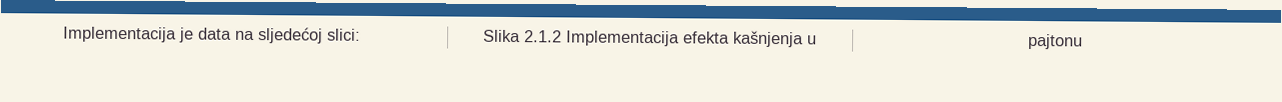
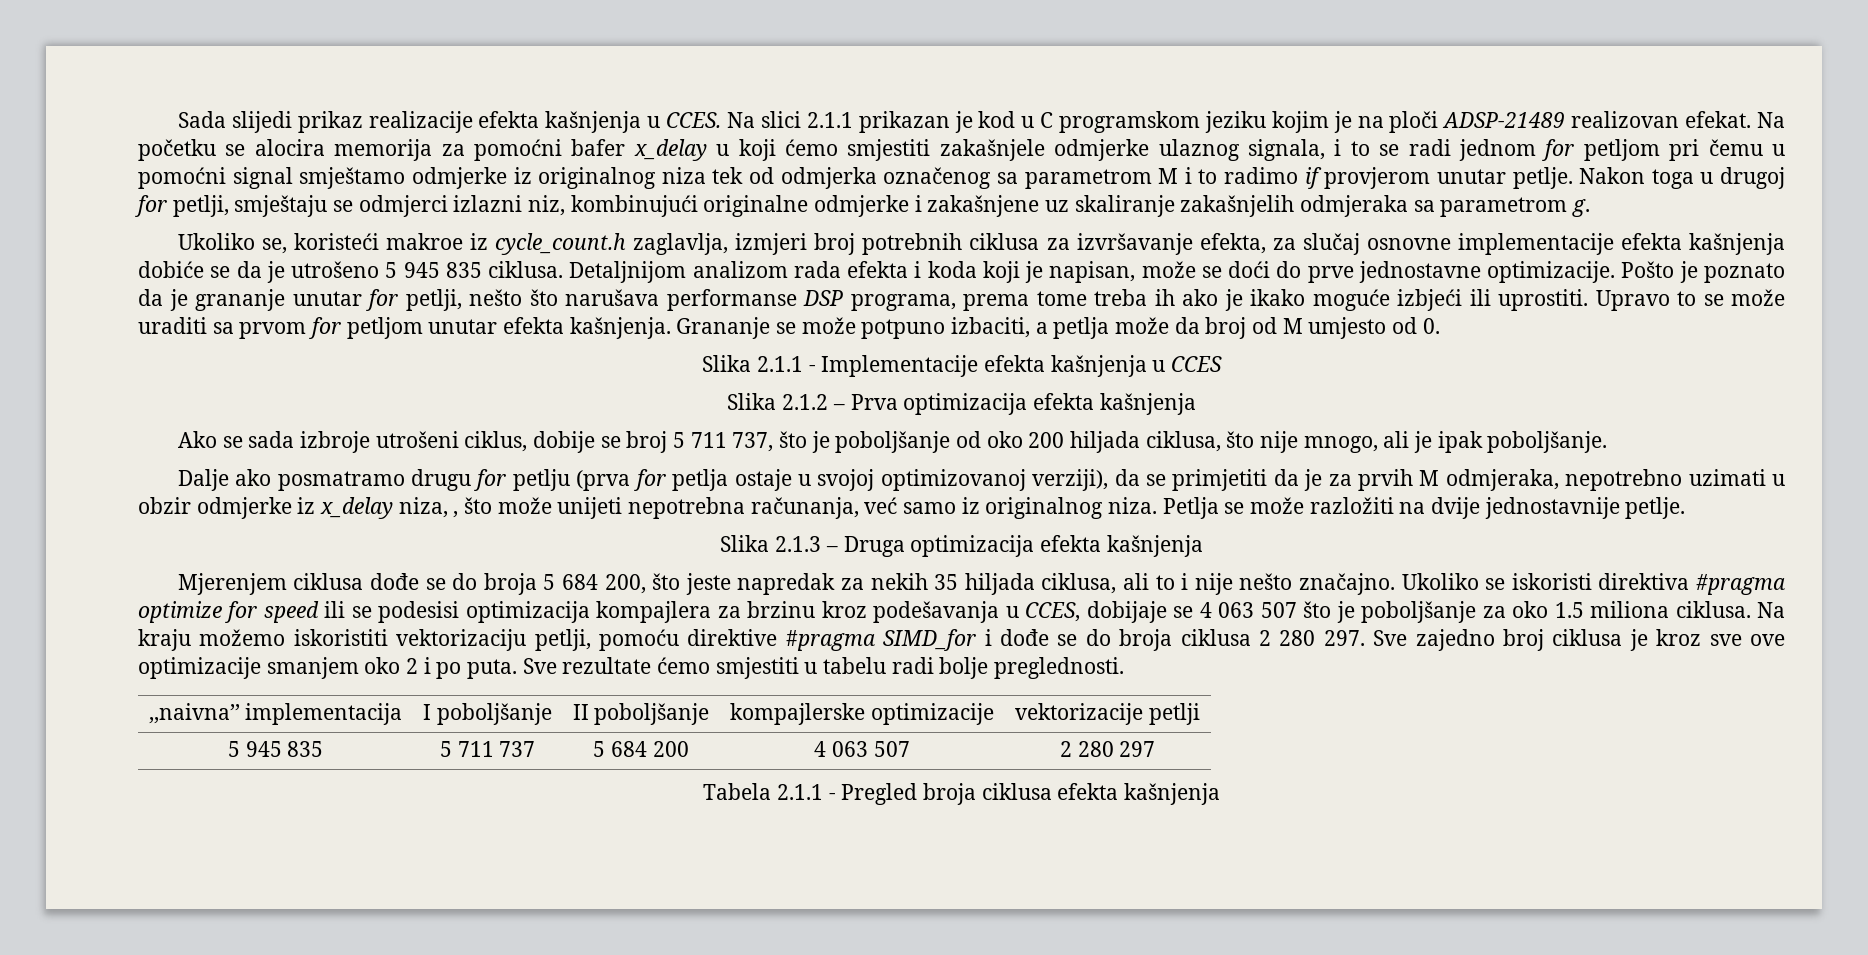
- Implementacija je data na sljedećoj slici:
+ Sada slijedi prikaz realizacije efekta kašnjenja u CCES. Na slici 2.1.1 prikazan je kod u C programskom jeziku kojim je na ploči ADSP-21489 realizovan efekat. Na početku se alocira memorija za pomoćni bafer x_delay u koji ćemo smjestiti zakašnjele odmjerke ulaznog signala, i to se radi jednom for petljom pri čemu u pomoćni signal smještamo odmjerke iz originalnog niza tek od odmjerka označenog sa parametrom M i to radimo if provjerom unutar petlje. Nakon toga u drugoj for petlji, smještaju se odmjerci izlazni niz, kombinujući originalne odmjerke i zakašnjene uz skaliranje zakašnjelih odmjeraka sa parametrom g.
+ Ukoliko se, koristeći makroe iz cycle_count.h zaglavlja, izmjeri broj potrebnih ciklusa za izvršavanje efekta, za slučaj osnovne implementacije efekta kašnjenja dobiće se da je utrošeno 5 945 835 ciklusa. Detaljnijom analizom rada efekta i koda koji je napisan, može se doći do prve jednostavne optimizacije. Pošto je poznato da je grananje unutar for petlji, nešto što narušava performanse DSP programa, prema tome treba ih ako je ikako moguće izbjeći ili uprostiti. Upravo to se može uraditi sa prvom for petljom unutar efekta kašnjenja. Grananje se može potpuno izbaciti, a petlja može da broj od M umjesto od 0.
+ Slika 2.1.1 - Implementacije efekta kašnjenja u CCES
- Slika 2.1.2 Implementacija efekta kašnjenja u pajtonu
+ Slika 2.1.2 – Prva optimizacija efekta kašnjenja
+ Ako se sada izbroje utrošeni ciklus, dobije se broj 5 711 737, što je poboljšanje od oko 200 hiljada ciklusa, što nije mnogo, ali je ipak poboljšanje.
+ Dalje ako posmatramo drugu for petlju (prva for petlja ostaje u svojoj optimizovanoj verziji), da se primjetiti da je za prvih M odmjeraka, nepotrebno uzimati u obzir odmjerke iz x_delay niza, , što može unijeti nepotrebna računanja, već samo iz originalnog niza. Petlja se može razložiti na dvije jednostavnije petlje.
+ Slika 2.1.3 – Druga optimizacija efekta kašnjenja
+ Mjerenjem ciklusa dođe se do broja 5 684 200, što jeste napredak za nekih 35 hiljada ciklusa, ali to i nije nešto značajno. Ukoliko se iskoristi direktiva #pragma optimize for speed ili se podesisi optimizacija kompajlera za brzinu kroz podešavanja u CCES, dobijaje se 4 063 507 što je poboljšanje za oko 1.5 miliona ciklusa. Na kraju možemo iskoristiti vektorizaciju petlji, pomoću direktive #pragma SIMD_for i dođe se do broja ciklusa 2 280 297. Sve zajedno broj ciklusa je kroz sve ove optimizacije smanjem oko 2 i po puta. Sve rezultate ćemo smjestiti u tabelu radi bolje preglednosti.
+ ,,naivna’’ implementacija | I poboljšanje | II poboljšanje | kompajlerske optimizacije | vektorizacije petlji
+ 5 945 835 | 5 711 737 | 5 684 200 | 4 063 507 | 2 280 297
+ Tabela 2.1.1 - Pregled broja ciklusa efekta kаšnjenja

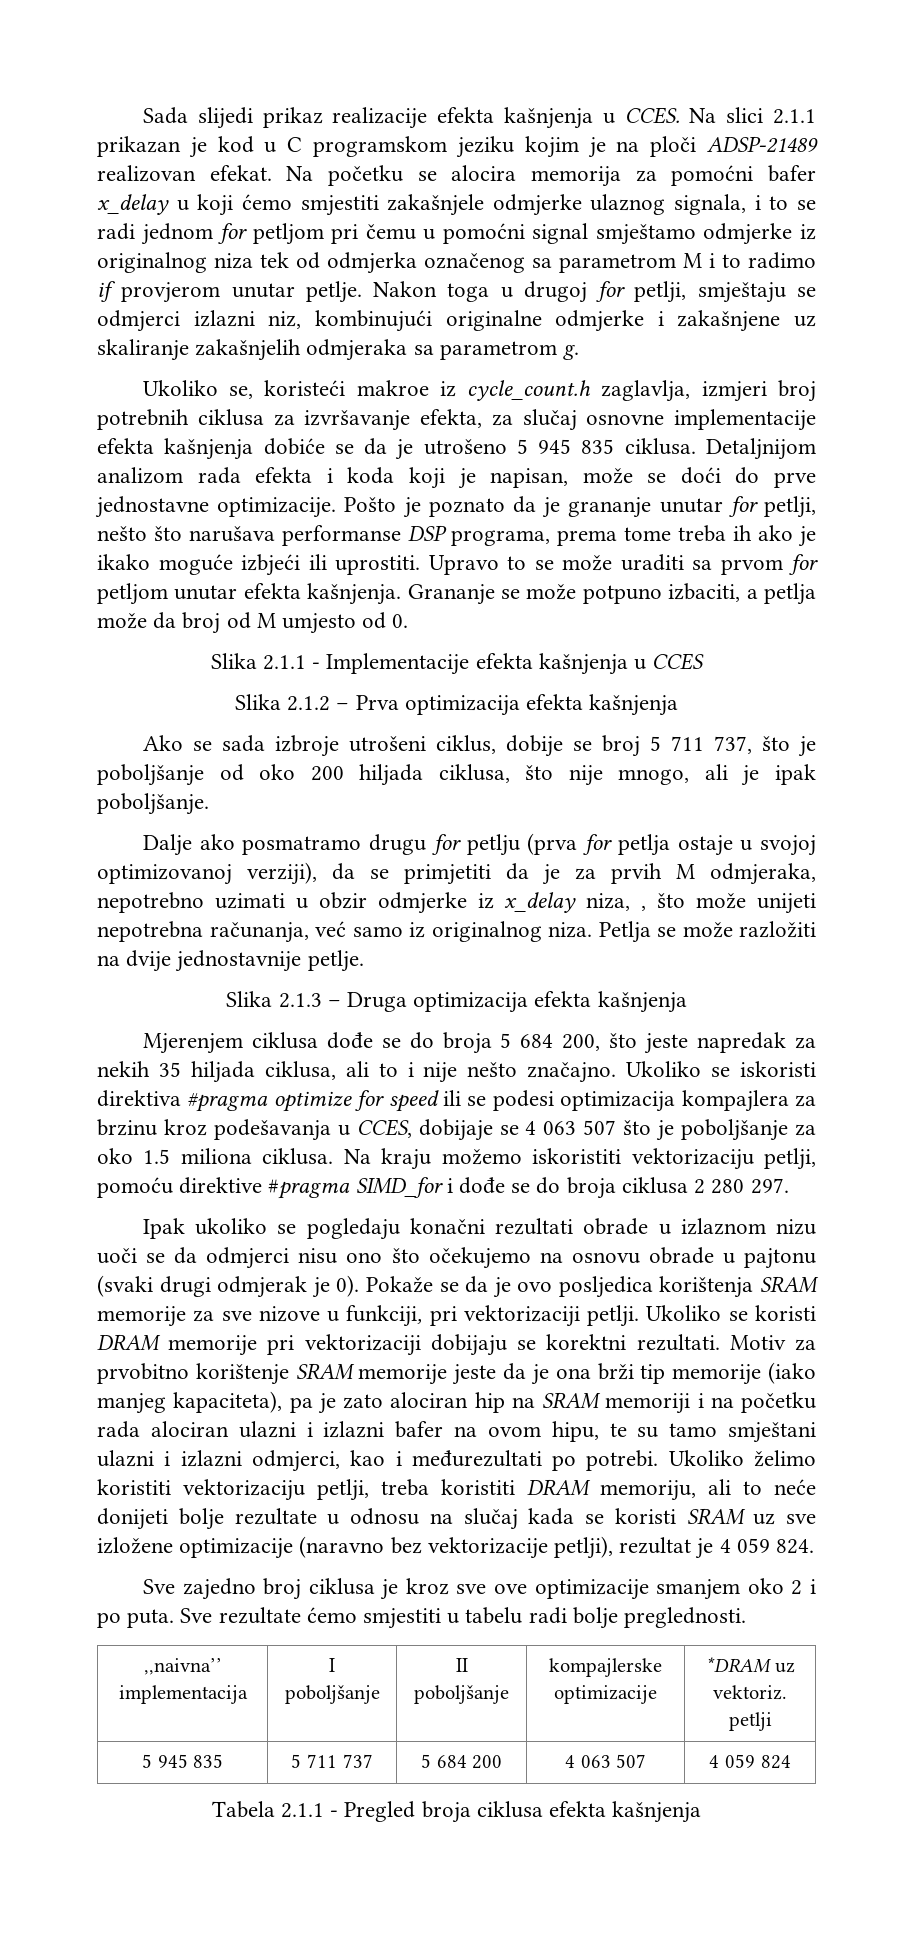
- Ukoliko se iskoristi direktiva #pragma optimize for speed ili se podesisi optimizacija kompajlera za brzinu kroz podešavanja u CCES, dobijaje se 4 063 507 što je poboljšanje za oko 1.5 miliona ciklusa.
+ Ukoliko se iskoristi direktiva #pragma optimize for speed ili se podesi optimizacija kompajlera za brzinu kroz podešavanja u CCES, dobijaje se 4 063 507 što je poboljšanje za oko 1.5 miliona ciklusa.
- Na kraju možemo iskoristiti vektorizaciju petlji, pomoću direktive #pragma SIMD_for i dođe se do broja ciklusa 2 280 297. Sve zajedno broj ciklusa je kroz sve ove optimizacije smanjem oko 2 i po puta.
+ Na kraju možemo iskoristiti vektorizaciju petlji, pomoću direktive #pragma SIMD_for i dođe se do broja ciklusa 2 280 297.
+ Ipak ukoliko se pogledaju konačni rezultati obrade u izlaznom nizu uoči se da odmjerci nisu ono što očekujemo na osnovu obrade u pajtonu (svaki drugi odmjerak je 0). Pokaže se da je ovo posljedica korištenja SRAM memorije za sve nizove u funkciji, pri vektorizaciji petlji. Ukoliko se koristi DRAM memorije pri vektorizaciji dobijaju se korektni rezultati. Motiv za prvobitno korištenje SRAM memorije jeste da je ona brži tip memorije (iako manjeg kapaciteta), pa je zato alociran hip na SRAM memoriji i na početku rada alociran ulazni i izlazni bafer na ovom hipu, te su tamo smještani ulazni i izlazni odmjerci, kao i međurezultati po potrebi. Ukoliko želimo koristiti vektorizaciju petlji, treba koristiti DRAM memoriju, ali to neće donijeti bolje rezultate u odnosu na slučaj kada se koristi SRAM uz sve izložene optimizacije (naravno bez vektorizacije petlji), rezultat je 4 059 824.
+ Sve zajedno broj ciklusa je kroz sve ove optimizacije smanjem oko 2 i po puta.
- ,,naivna’’ implementacija | I poboljšanje | II poboljšanje | kompajlerske optimizacije | vektorizacije petlji
+ ,,naivna’’ implementacija | I poboljšanje | II poboljšanje | kompajlerske optimizacije | *DRAM uz vektoriz. petlji
- 5 945 835 | 5 711 737 | 5 684 200 | 4 063 507 | 2 280 297
+ 5 945 835 | 5 711 737 | 5 684 200 | 4 063 507 | 4 059 824

